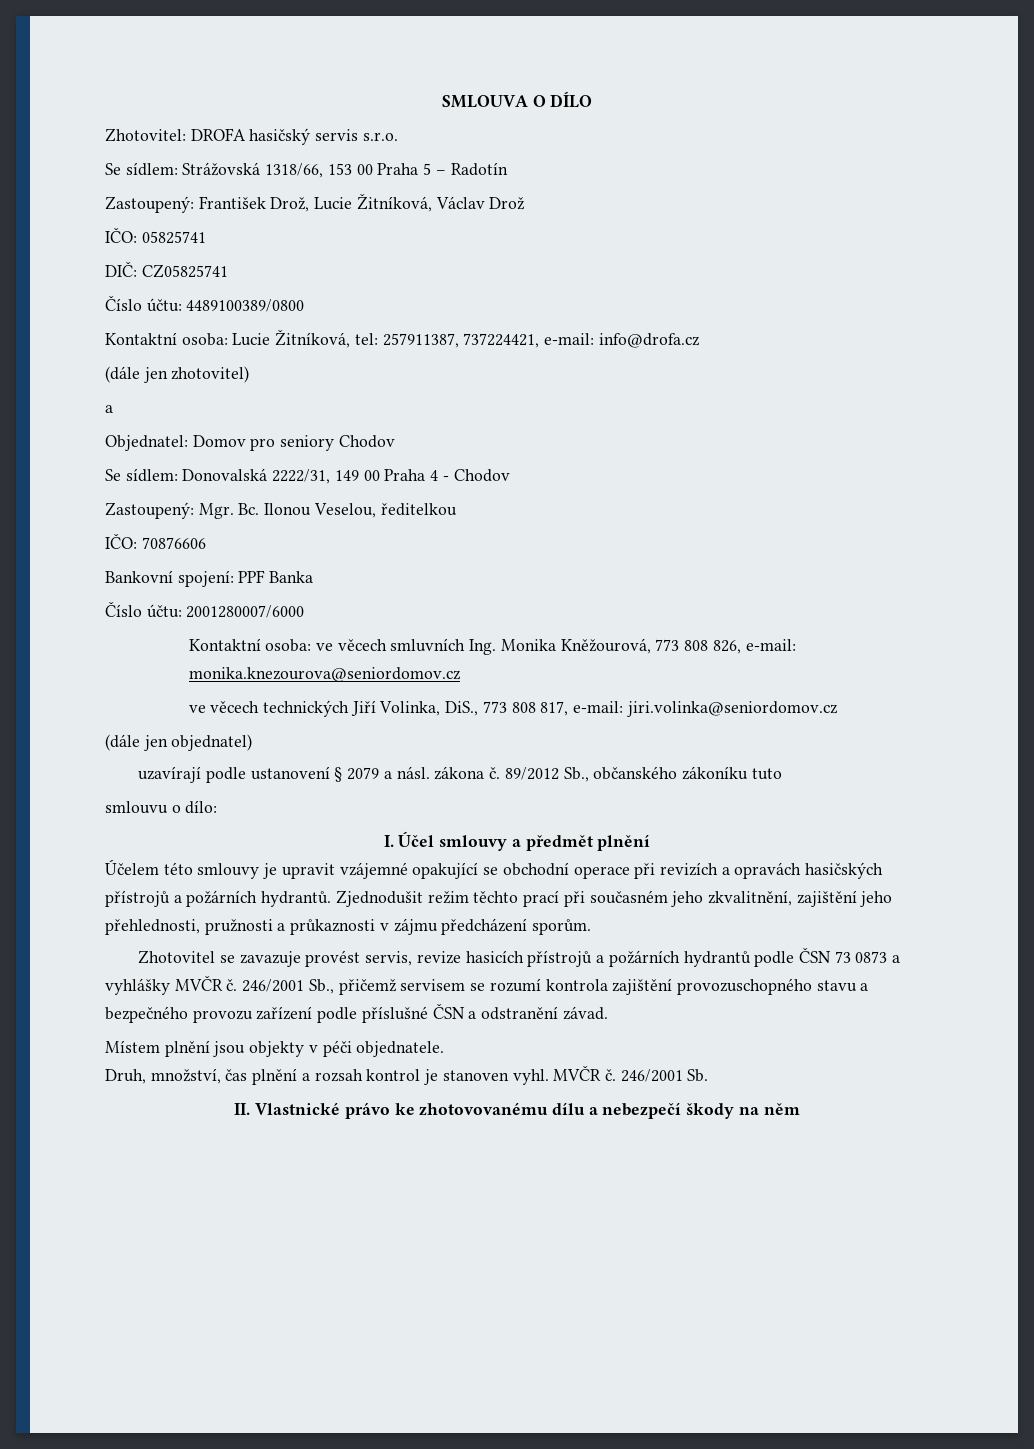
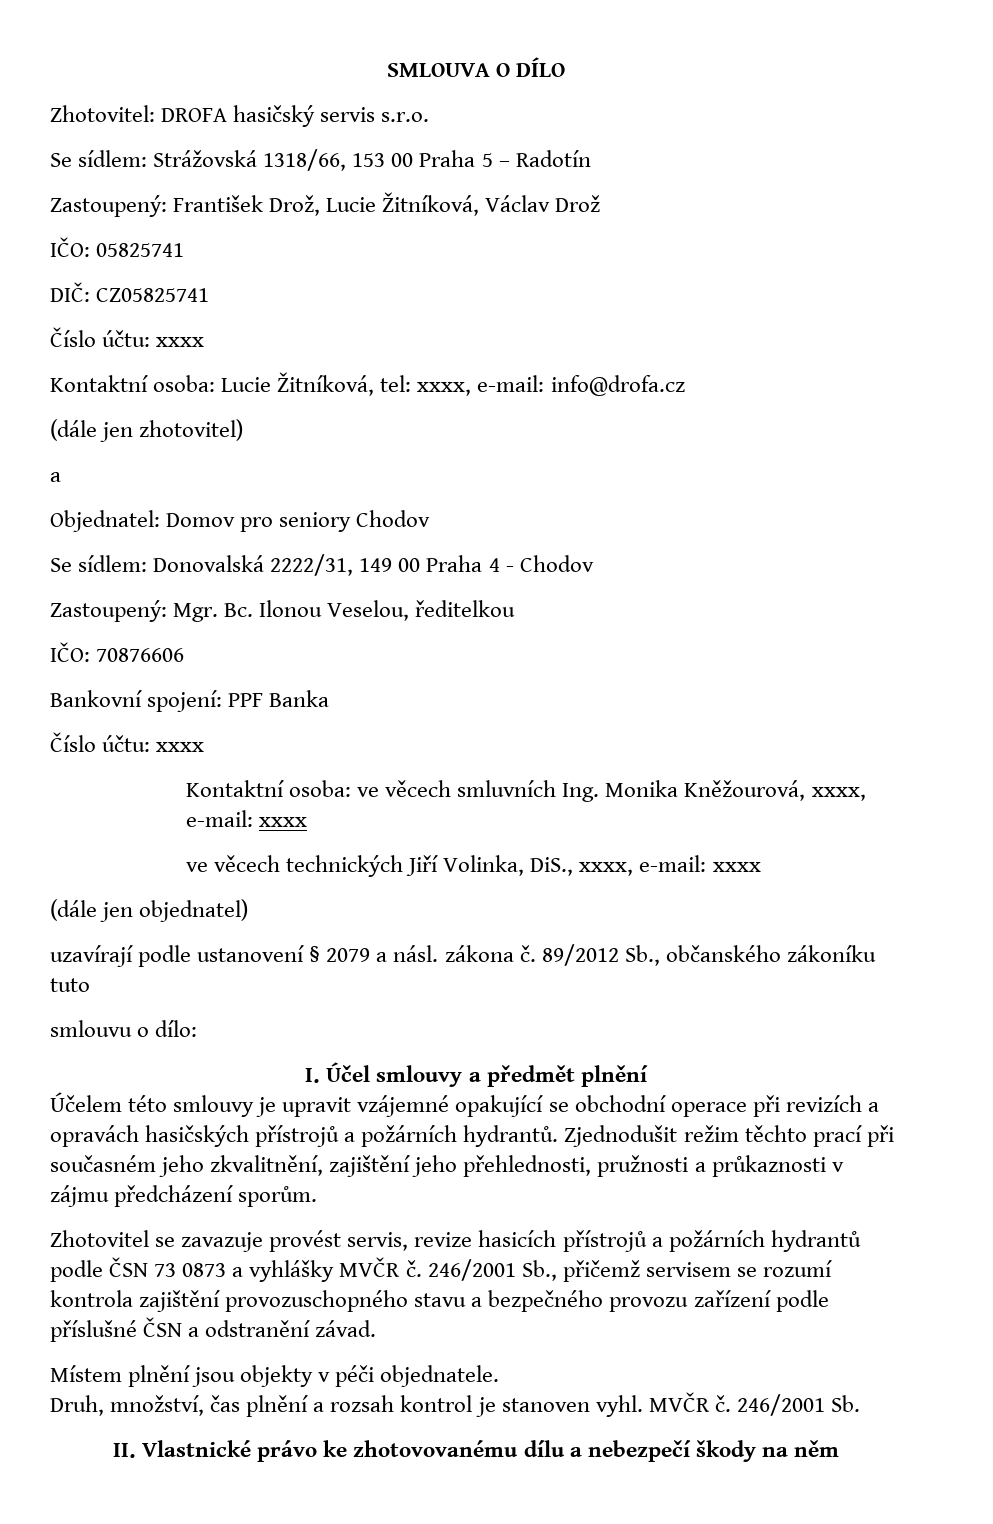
  DIČ: CZ05825741
- Číslo účtu: 4489100389/0800
+ Číslo účtu: xxxx
- Kontaktní osoba: Lucie Žitníková, tel: 257911387, 737224421, e-mail: info@drofa.cz
+ Kontaktní osoba: Lucie Žitníková, tel: xxxx, e-mail: info@drofa.cz
  Bankovní spojení: PPF Banka
- Číslo účtu: 2001280007/6000
+ Číslo účtu: xxxx
- Kontaktní osoba: ve věcech smluvních Ing. Monika Kněžourová, 773 808 826, e-mail: monika.knezourova@seniordomov.cz
+ Kontaktní osoba: ve věcech smluvních Ing. Monika Kněžourová, xxxx, e-mail: xxxx
- ve věcech technických Jiří Volinka, DiS., 773 808 817, e-mail: jiri.volinka@seniordomov.cz
+ ve věcech technických Jiří Volinka, DiS., xxxx, e-mail: xxxx

